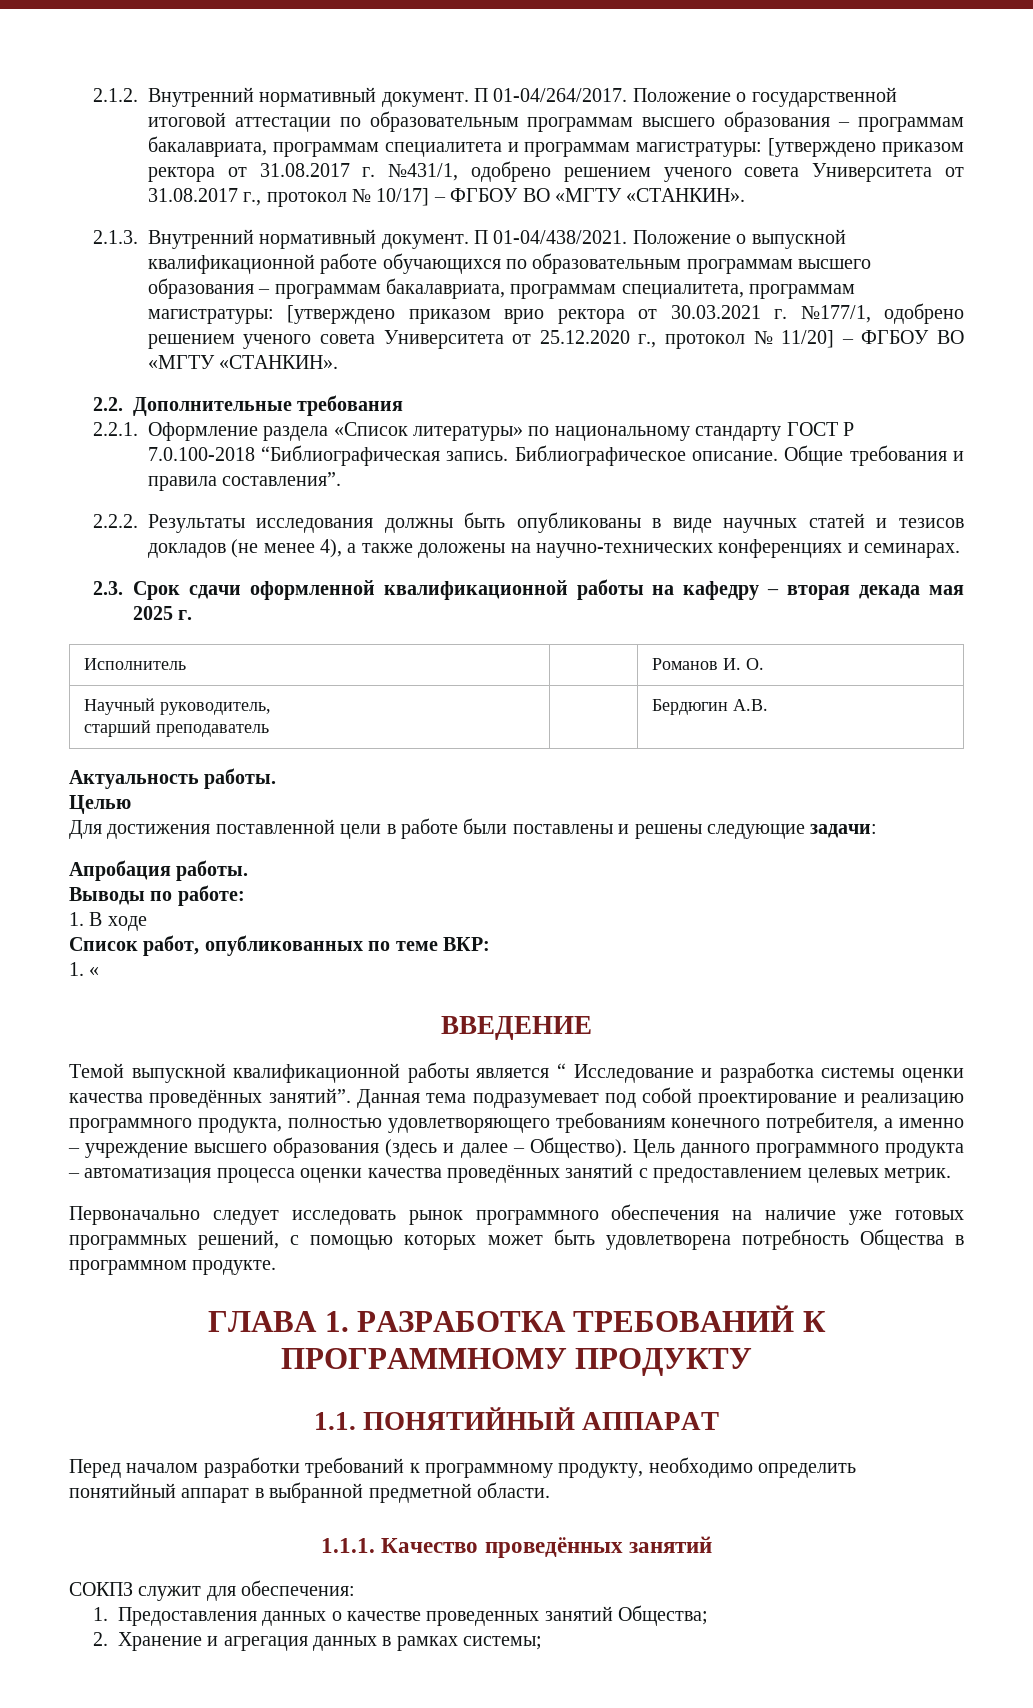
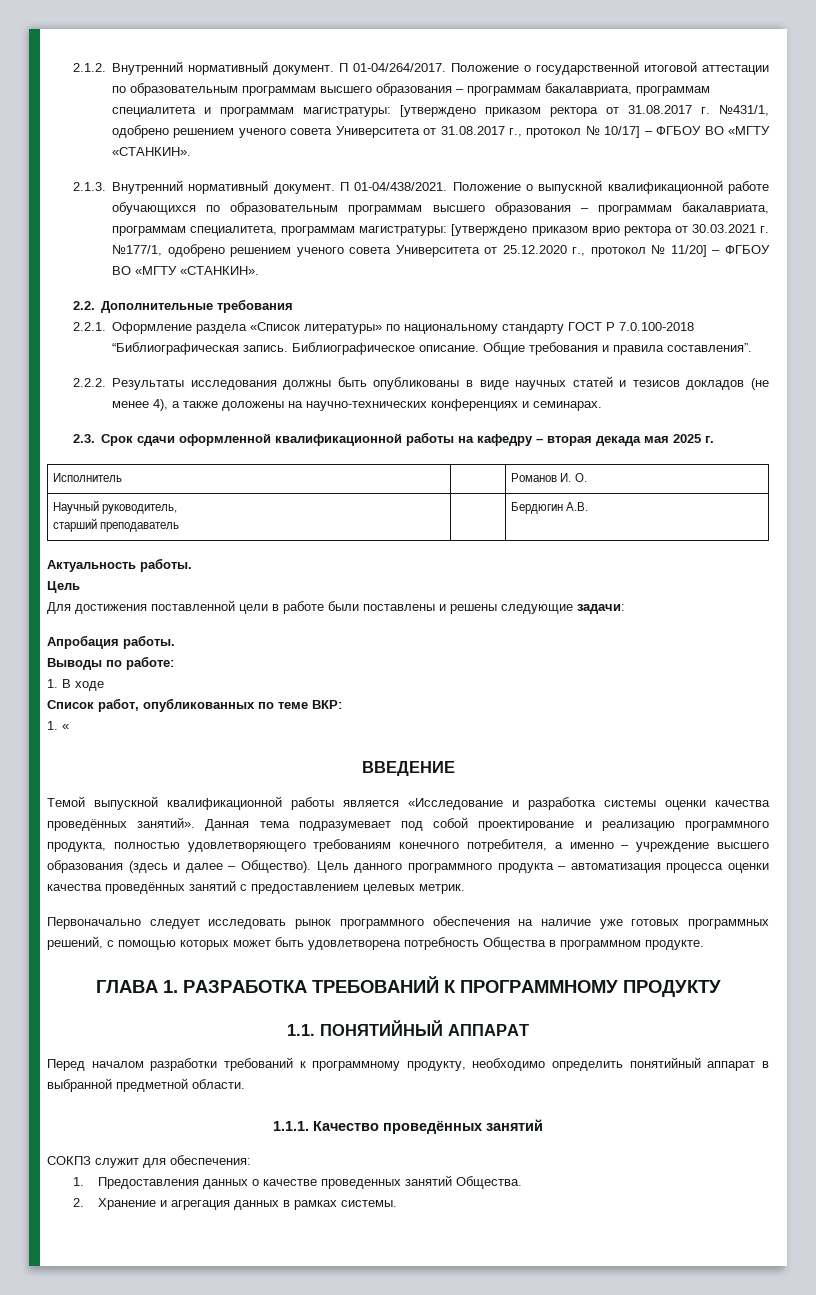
  Актуальность работы.
- Целью
+ Цель
- Темой выпускной квалификационной работы является “ Исследование и разработка системы оценки качества проведённых занятий”.
+ Темой выпускной квалификационной работы является «Исследование и разработка системы оценки качества проведённых занятий».
- 1. Предоставления данных о качестве проведенных занятий Общества;
+ 1. Предоставления данных о качестве проведенных занятий Общества.
- 2. Хранение и агрегация данных в рамках системы;
+ 2. Хранение и агрегация данных в рамках системы.

